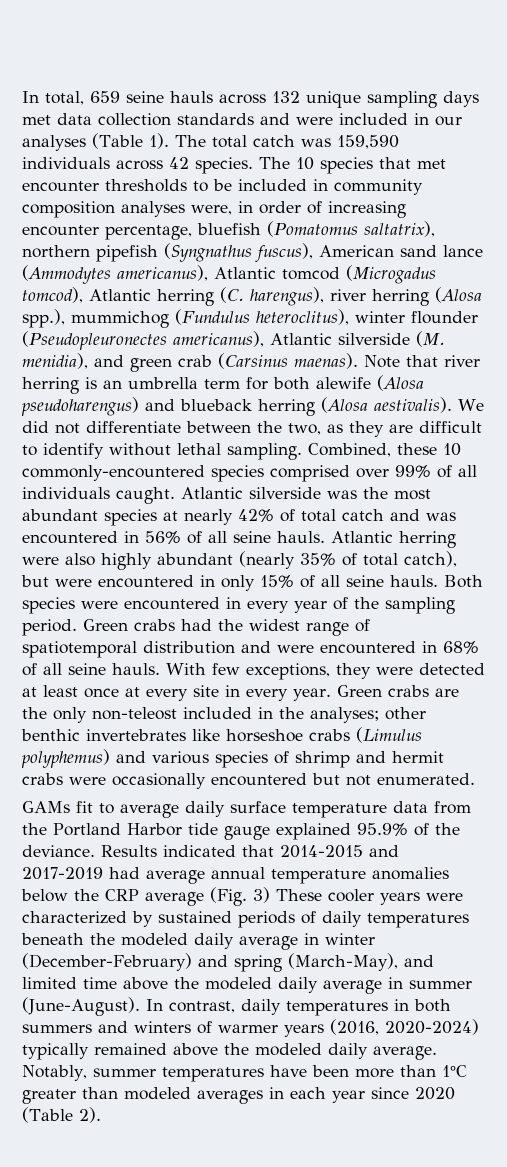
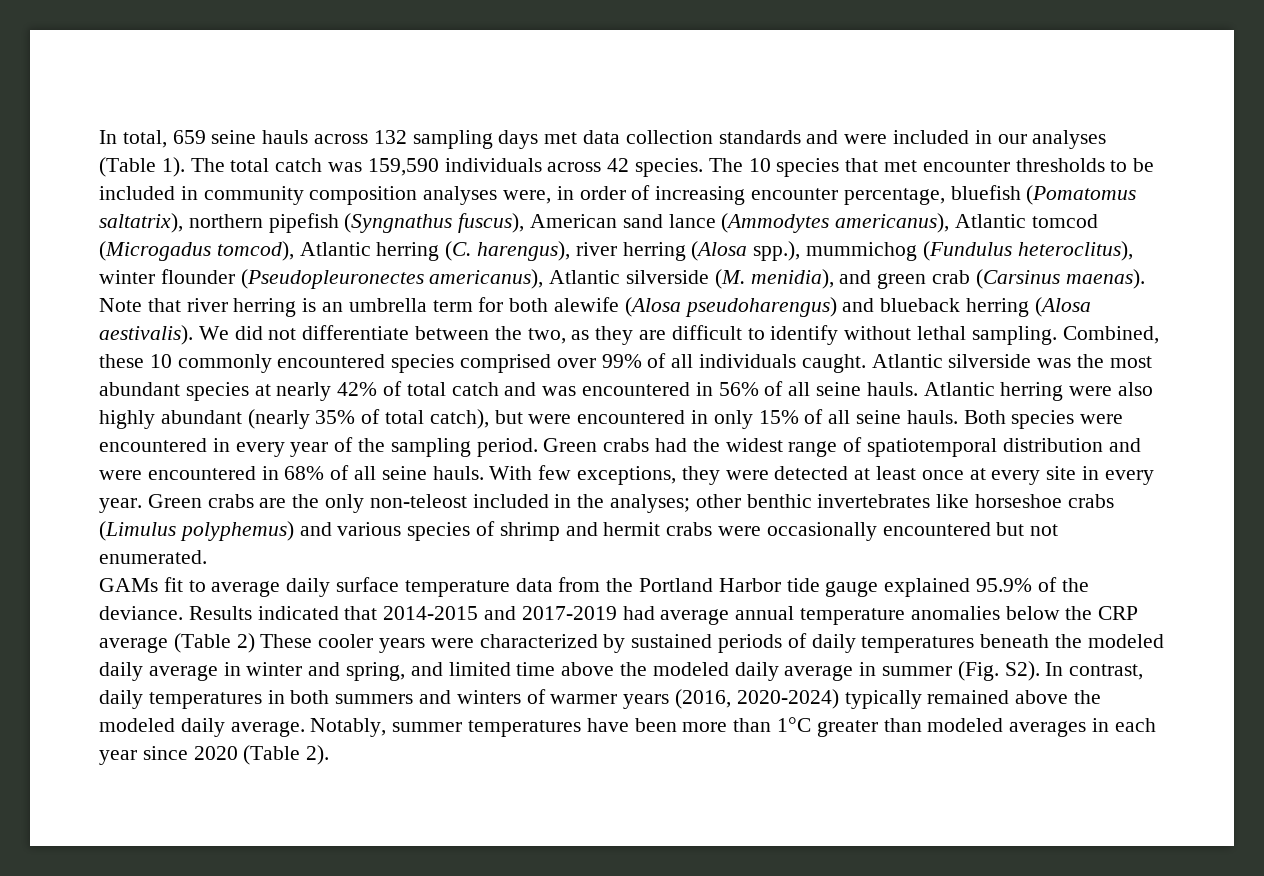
- In total, 659 seine hauls across 132 unique sampling days met data collection standards and were included in our analyses (Table 1).
+ In total, 659 seine hauls across 132 sampling days met data collection standards and were included in our analyses (Table 1).
- Combined, these 10 commonly-encountered species comprised over 99% of all individuals caught.
+ Combined, these 10 commonly encountered species comprised over 99% of all individuals caught.
- Results indicated that 2014-2015 and 2017-2019 had average annual temperature anomalies below the CRP average (Fig. 3) These cooler years were characterized by sustained periods of daily temperatures beneath the modeled daily average in winter (December-February) and spring (March-May), and limited time above the modeled daily average in summer (June-August). In contrast, daily temperatures in both summers and winters of warmer years (2016, 2020-2024) typically remained above the modeled daily average.
+ Results indicated that 2014-2015 and 2017-2019 had average annual temperature anomalies below the CRP average (Table 2) These cooler years were characterized by sustained periods of daily temperatures beneath the modeled daily average in winter and spring, and limited time above the modeled daily average in summer (Fig. S2). In contrast, daily temperatures in both summers and winters of warmer years (2016, 2020-2024) typically remained above the modeled daily average.

